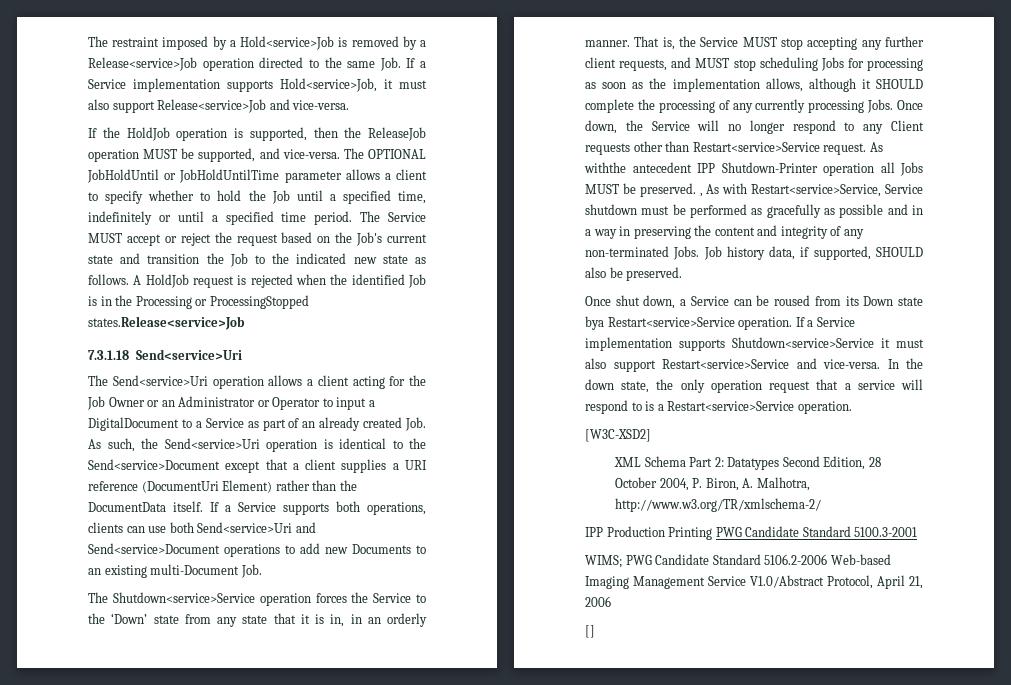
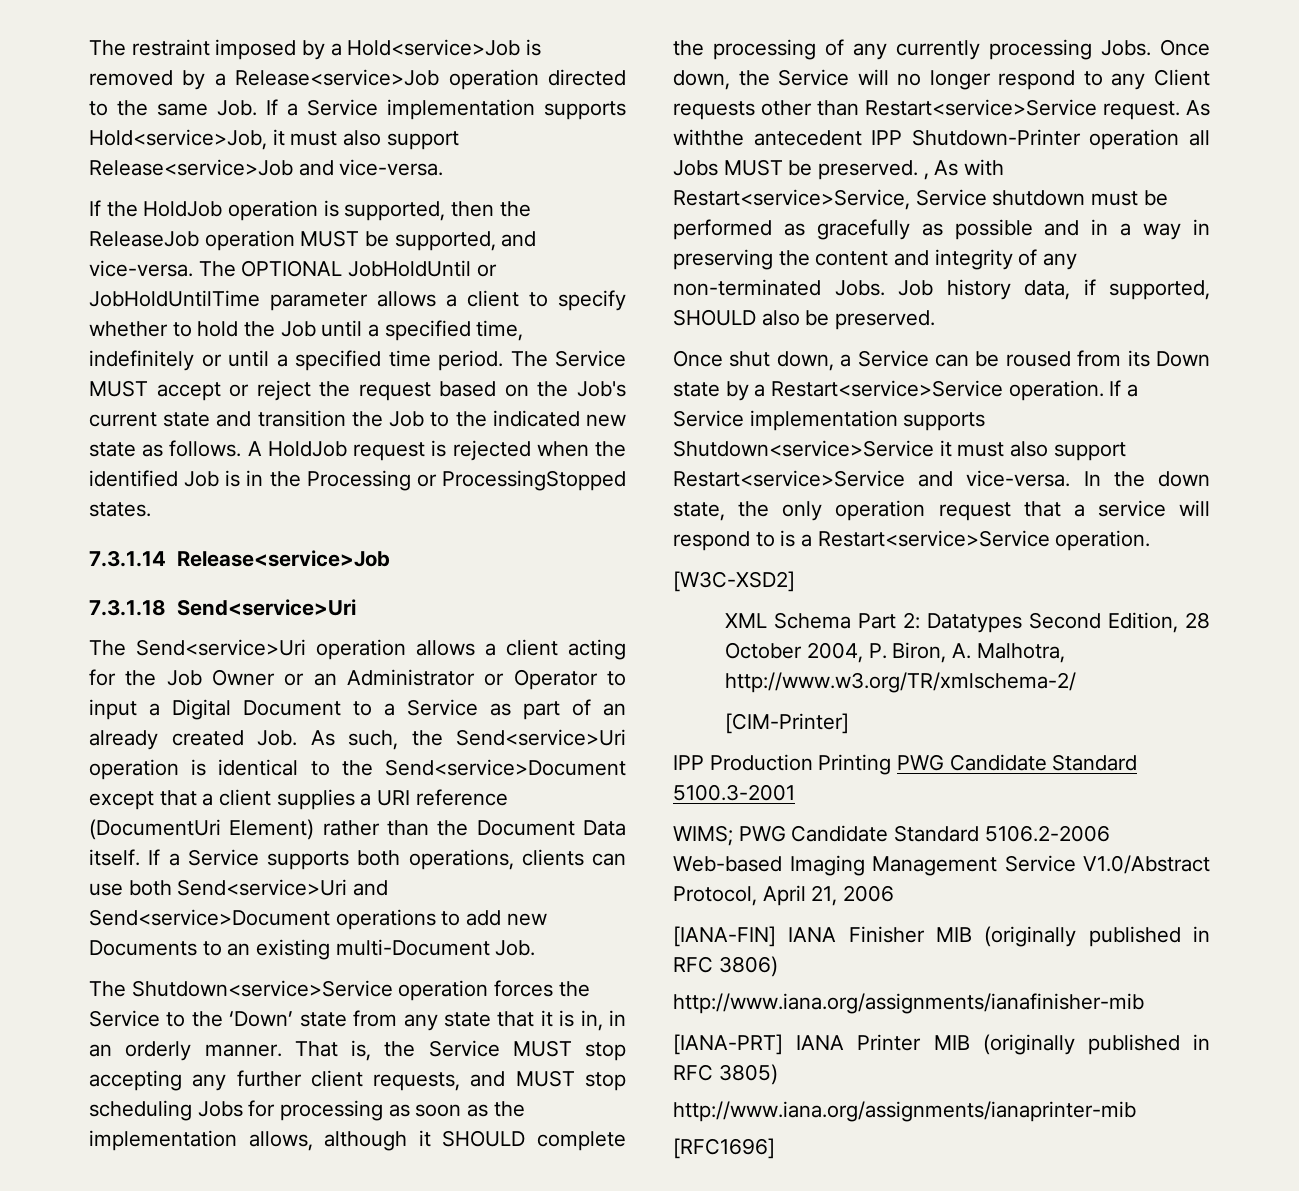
- A HoldJob request is rejected when the identified Job is in the Processing or ProcessingStopped states.Release<service>Job
+ A HoldJob request is rejected when the identified Job is in the Processing or ProcessingStopped states.
+ 7.3.1.14 Release<service>Job
- The Send<service>Uri operation allows a client acting for the Job Owner or an Administrator or Operator to input a DigitalDocument to a Service as part of an already created Job. As such, the Send<service>Uri operation is identical to the Send<service>Document except that a client supplies a URI reference (DocumentUri Element) rather than the DocumentData itself.
+ The Send<service>Uri operation allows a client acting for the Job Owner or an Administrator or Operator to input a Digital Document to a Service as part of an already created Job. As such, the Send<service>Uri operation is identical to the Send<service>Document except that a client supplies a URI reference (DocumentUri Element) rather than the Document Data itself.
- Once shut down, a Service can be roused from its Down state bya Restart<service>Service operation.
+ Once shut down, a Service can be roused from its Down state by a Restart<service>Service operation.
+ [CIM-Printer]
- []
+ [IANA-FIN] IANA Finisher MIB (originally published in RFC 3806)
+ http://www.iana.org/assignments/ianafinisher-mib
+ [IANA-PRT] IANA Printer MIB (originally published in RFC 3805)
+ http://www.iana.org/assignments/ianaprinter-mib
+ [RFC1696]

